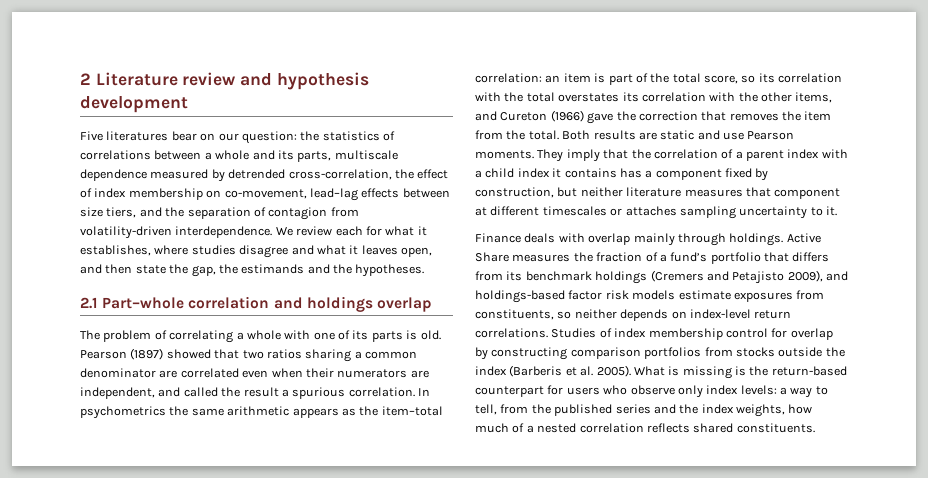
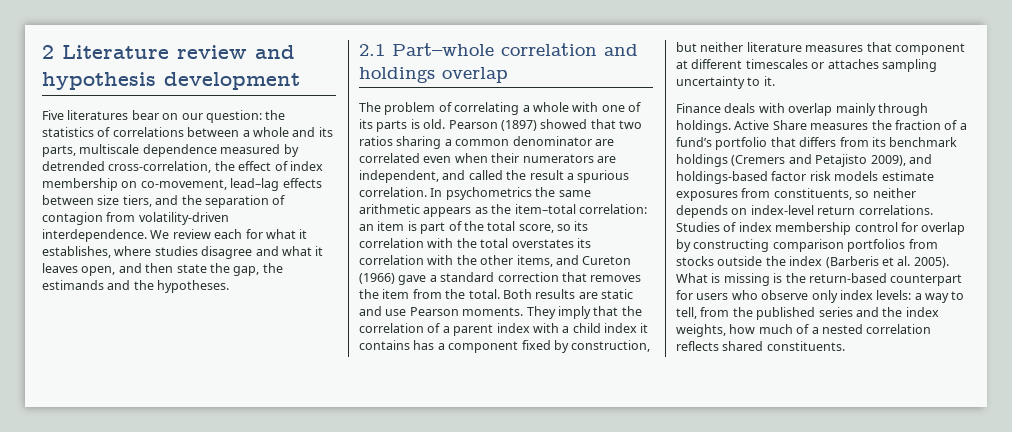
- In psychometrics the same arithmetic appears as the item–total correlation: an item is part of the total score, so its correlation with the total overstates its correlation with the other items, and Cureton (1966) gave the correction that removes the item from the total.
+ In psychometrics the same arithmetic appears as the item–total correlation: an item is part of the total score, so its correlation with the total overstates its correlation with the other items, and Cureton (1966) gave a standard correction that removes the item from the total.

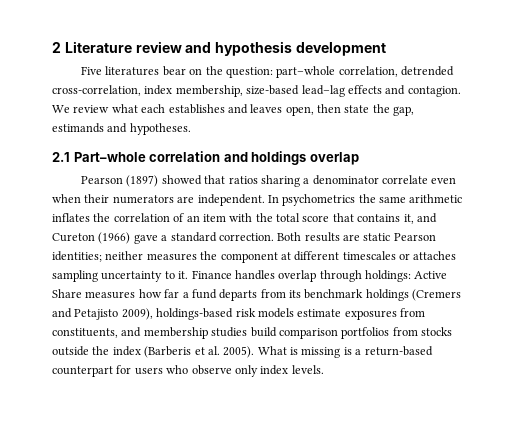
- Five literatures bear on our question: the statistics of correlations between a whole and its parts, multiscale dependence measured by detrended cross-correlation, the effect of index membership on co-movement, lead–lag effects between size tiers, and the separation of contagion from volatility-driven interdependence. We review each for what it establishes, where studies disagree and what it leaves open, and then state the gap, the estimands and the hypotheses.
+ Five literatures bear on the question: part–whole correlation, detrended cross-correlation, index membership, size-based lead–lag effects and contagion. We review what each establishes and leaves open, then state the gap, estimands and hypotheses.
- The problem of correlating a whole with one of its parts is old. Pearson (1897) showed that two ratios sharing a common denominator are correlated even when their numerators are independent, and called the result a spurious correlation.
+ Pearson (1897) showed that ratios sharing a denominator correlate even when their numerators are independent.
- In psychometrics the same arithmetic appears as the item–total correlation: an item is part of the total score, so its correlation with the total overstates its correlation with the other items, and Cureton (1966) gave a standard correction that removes the item from the total. Both results are static and use Pearson moments. They imply that the correlation of a parent index with a child index it contains has a component fixed by construction, but neither literature measures that component at different timescales or attaches sampling uncertainty to it.
- Finance deals with overlap mainly through holdings. Active Share measures the fraction of a fund’s portfolio that differs from its benchmark holdings (Cremers and Petajisto 2009), and holdings-based factor risk models estimate exposures from constituents, so neither depends on index-level return correlations. Studies of index membership control for overlap by constructing comparison portfolios from stocks outside the index (Barberis et al. 2005).
+ In psychometrics the same arithmetic inflates the correlation of an item with the total score that contains it, and Cureton (1966) gave a standard correction. Both results are static Pearson identities; neither measures the component at different timescales or attaches sampling uncertainty to it. Finance handles overlap through holdings: Active Share measures how far a fund departs from its benchmark holdings (Cremers and Petajisto 2009), holdings-based risk models estimate exposures from constituents, and membership studies build comparison portfolios from stocks outside the index (Barberis et al. 2005).
- What is missing is the return-based counterpart for users who observe only index levels: a way to tell, from the published series and the index weights, how much of a nested correlation reflects shared constituents.
+ What is missing is a return-based counterpart for users who observe only index levels.

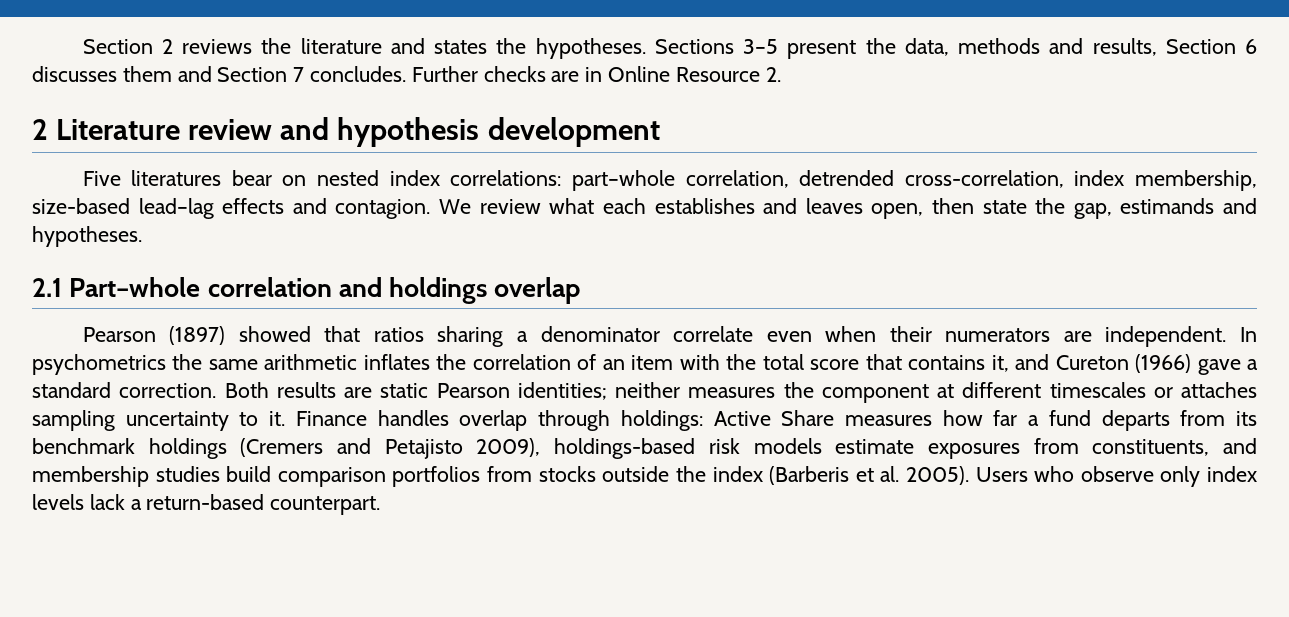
+ Section 2 reviews the literature and states the hypotheses. Sections 3–5 present the data, methods and results, Section 6 discusses them and Section 7 concludes. Further checks are in Online Resource 2.
- Five literatures bear on the question: part–whole correlation, detrended cross-correlation, index membership, size-based lead–lag effects and contagion.
+ Five literatures bear on nested index correlations: part–whole correlation, detrended cross-correlation, index membership, size-based lead–lag effects and contagion.
- What is missing is a return-based counterpart for users who observe only index levels.
+ Users who observe only index levels lack a return-based counterpart.

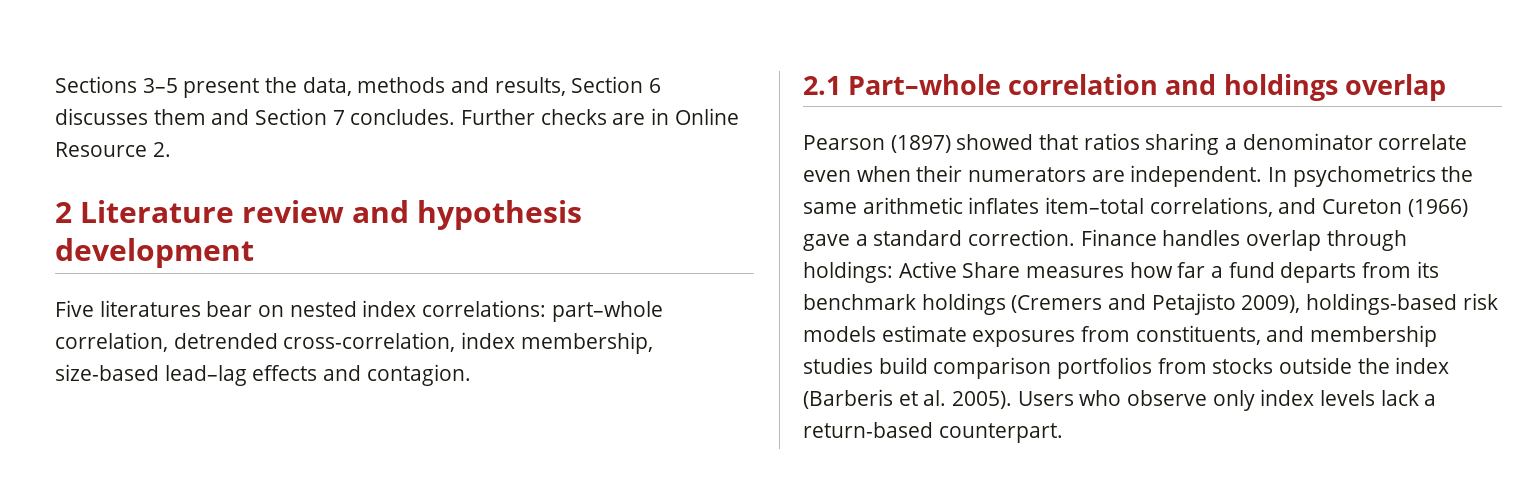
- Section 2 reviews the literature and states the hypotheses.
- We review what each establishes and leaves open, then state the gap, estimands and hypotheses.
- In psychometrics the same arithmetic inflates the correlation of an item with the total score that contains it, and Cureton (1966) gave a standard correction.
+ In psychometrics the same arithmetic inflates item–total correlations, and Cureton (1966) gave a standard correction.
- Both results are static Pearson identities; neither measures the component at different timescales or attaches sampling uncertainty to it.

